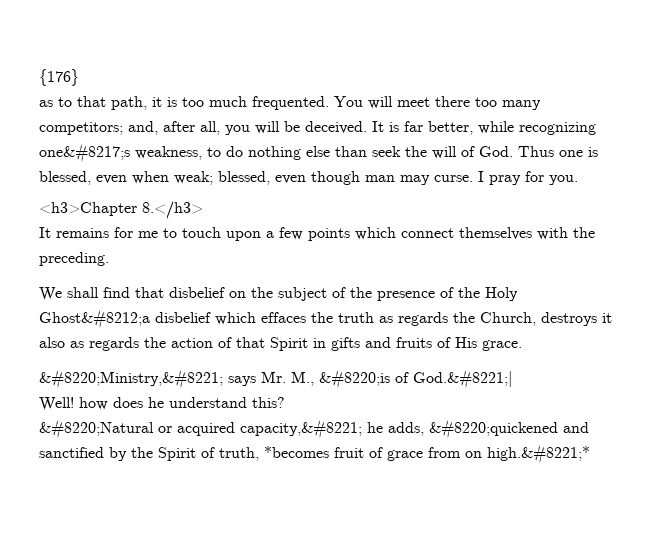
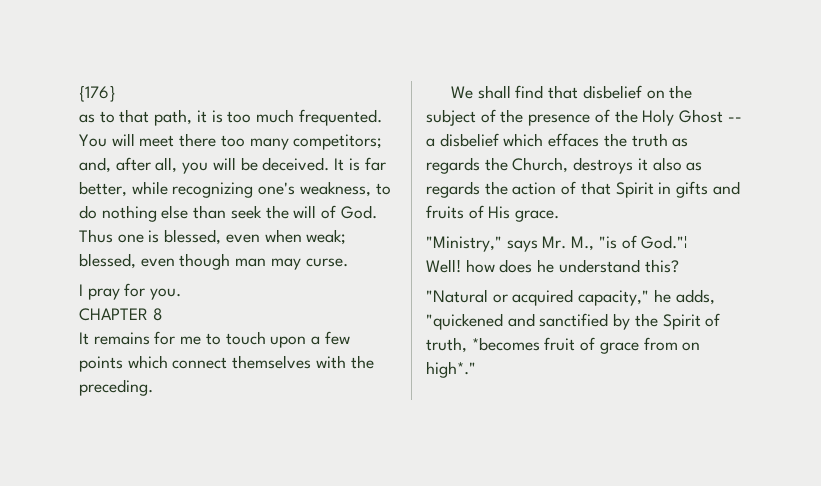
- It is far better, while recognizing one&#8217;s weakness, to do nothing else than seek the will of God. Thus one is blessed, even when weak; blessed, even though man may curse. I pray for you.
+ It is far better, while recognizing one's weakness, to do nothing else than seek the will of God. Thus one is blessed, even when weak; blessed, even though man may curse.
+ I pray for you.
- <h3>Chapter 8.</h3>
+ CHAPTER 8
- We shall find that disbelief on the subject of the presence of the Holy Ghost&#8212;a disbelief which effaces the truth as regards the Church, destroys it also as regards the action of that Spirit in gifts and fruits of His grace.
+ We shall find that disbelief on the subject of the presence of the Holy Ghost -- a disbelief which effaces the truth as regards the Church, destroys it also as regards the action of that Spirit in gifts and fruits of His grace.
- &#8220;Ministry,&#8221; says Mr. M., &#8220;is of God.&#8221;|
+ "Ministry," says Mr. M., "is of God."¦
- &#8220;Natural or acquired capacity,&#8221; he adds, &#8220;quickened and sanctified by the Spirit of truth, *becomes fruit of grace from on high.&#8221;*
+ "Natural or acquired capacity," he adds, "quickened and sanctified by the Spirit of truth, *becomes fruit of grace from on high*."

